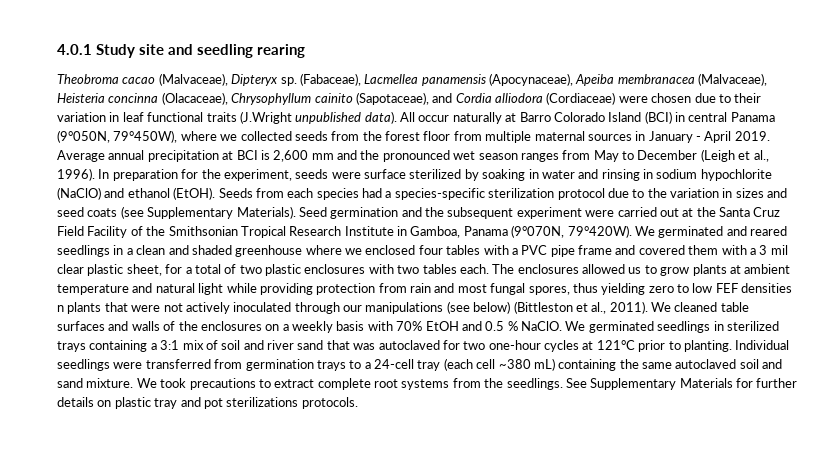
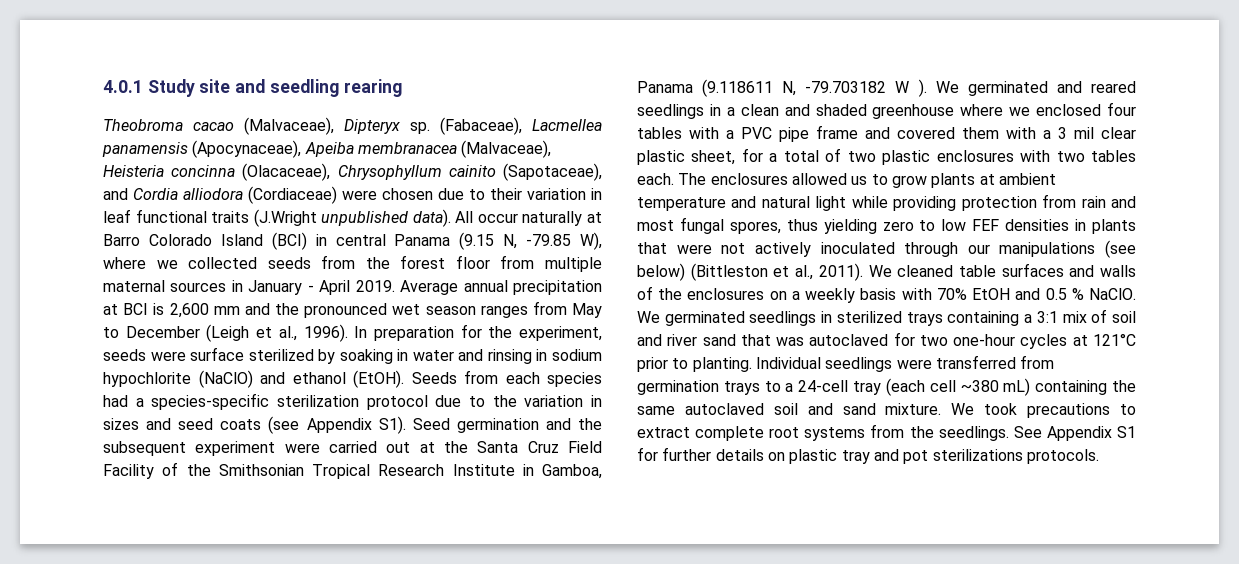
- All occur naturally at Barro Colorado Island (BCI) in central Panama (9°050N, 79°450W), where we collected seeds from the forest floor from multiple maternal sources in January - April 2019.
+ All occur naturally at Barro Colorado Island (BCI) in central Panama (9.15 N, -79.85 W), where we collected seeds from the forest floor from multiple maternal sources in January - April 2019.
- Seeds from each species had a species-specific sterilization protocol due to the variation in sizes and seed coats (see Supplementary Materials). Seed germination and the subsequent experiment were carried out at the Santa Cruz Field Facility of the Smithsonian Tropical Research Institute in Gamboa, Panama (9°070N, 79°420W).
+ Seeds from each species had a species-specific sterilization protocol due to the variation in sizes and seed coats (see Appendix S1). Seed germination and the subsequent experiment were carried out at the Santa Cruz Field Facility of the Smithsonian Tropical Research Institute in Gamboa, Panama (9.118611 N, -79.703182 W ).
- The enclosures allowed us to grow plants at ambient temperature and natural light while providing protection from rain and most fungal spores, thus yielding zero to low FEF densities n plants that were not actively inoculated through our manipulations (see below) (Bittleston et al., 2011).
+ The enclosures allowed us to grow plants at ambient temperature and natural light while providing protection from rain and most fungal spores, thus yielding zero to low FEF densities in plants that were not actively inoculated through our manipulations (see below) (Bittleston et al., 2011).
- See Supplementary Materials for further details on plastic tray and pot sterilizations protocols.
+ See Appendix S1 for further details on plastic tray and pot sterilizations protocols.

